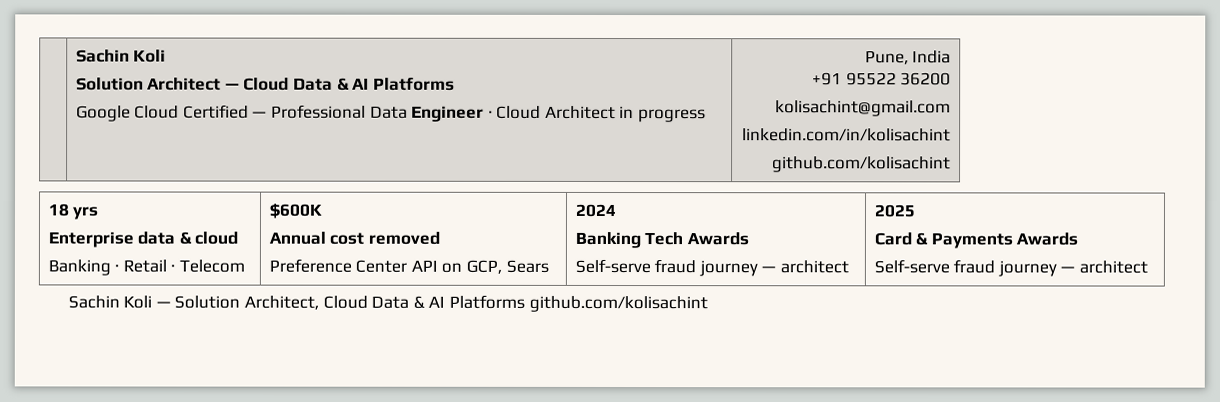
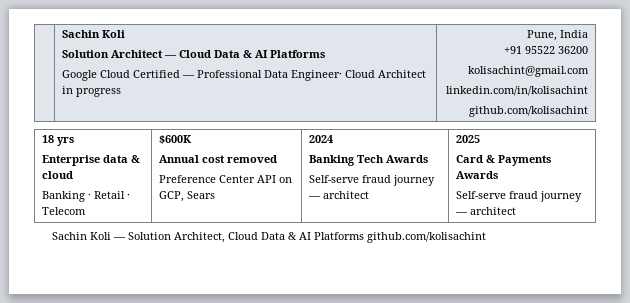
  | Sachin Koli
  Solution Architect — Cloud Data & AI Platforms
- Google Cloud Certified — Professional Data Engineer · Cloud Architect in progress | Pune, India
+ Google Cloud Certified — Professional Data Engineer· Cloud Architect in progress | Pune, India

